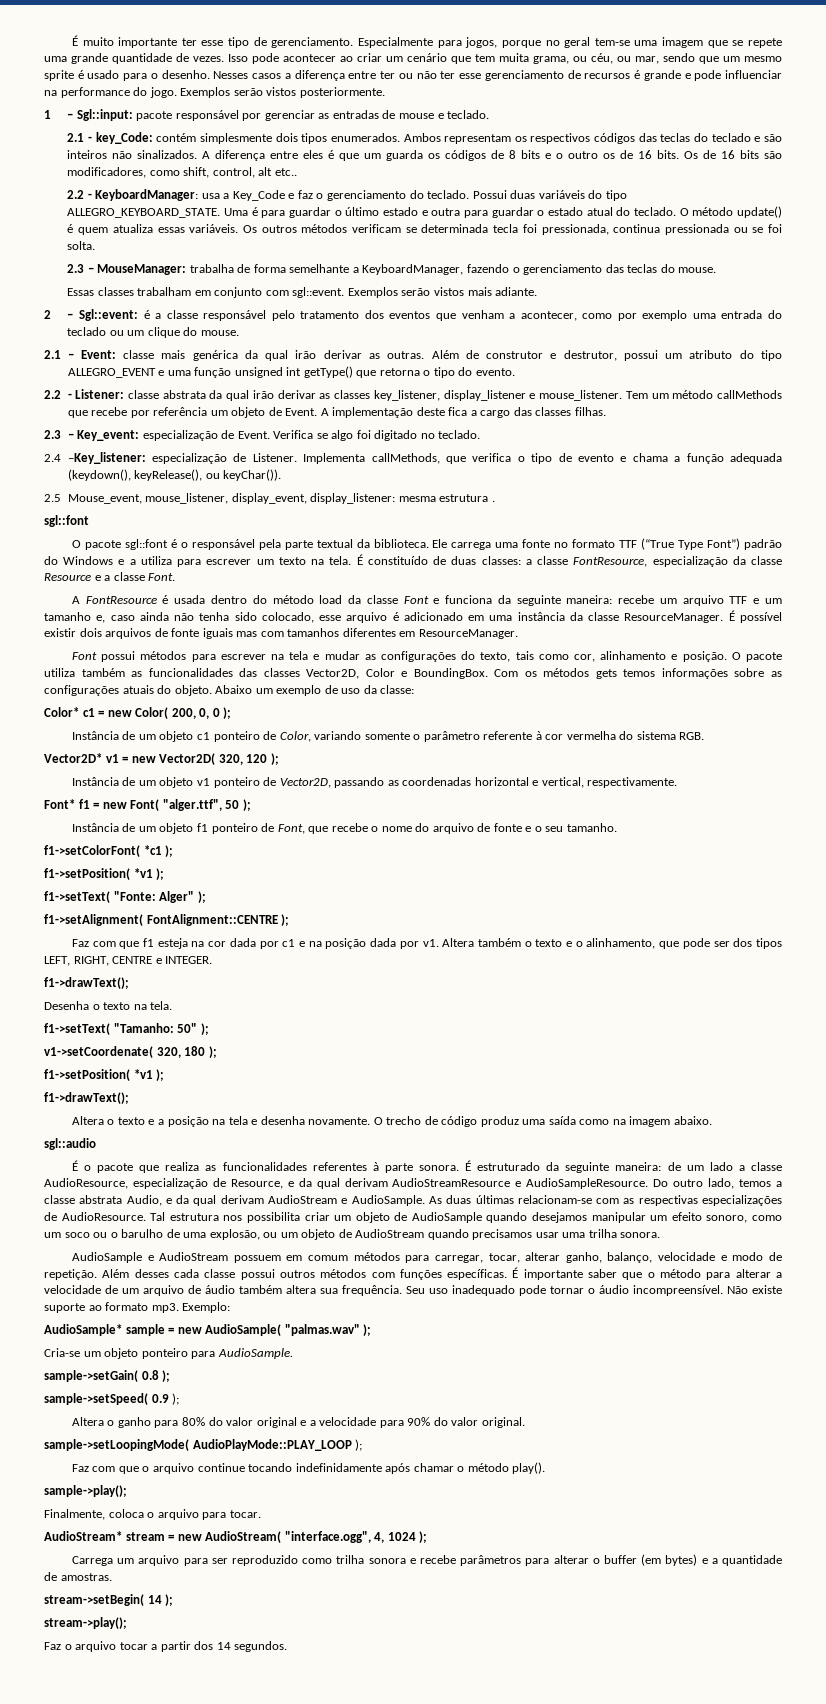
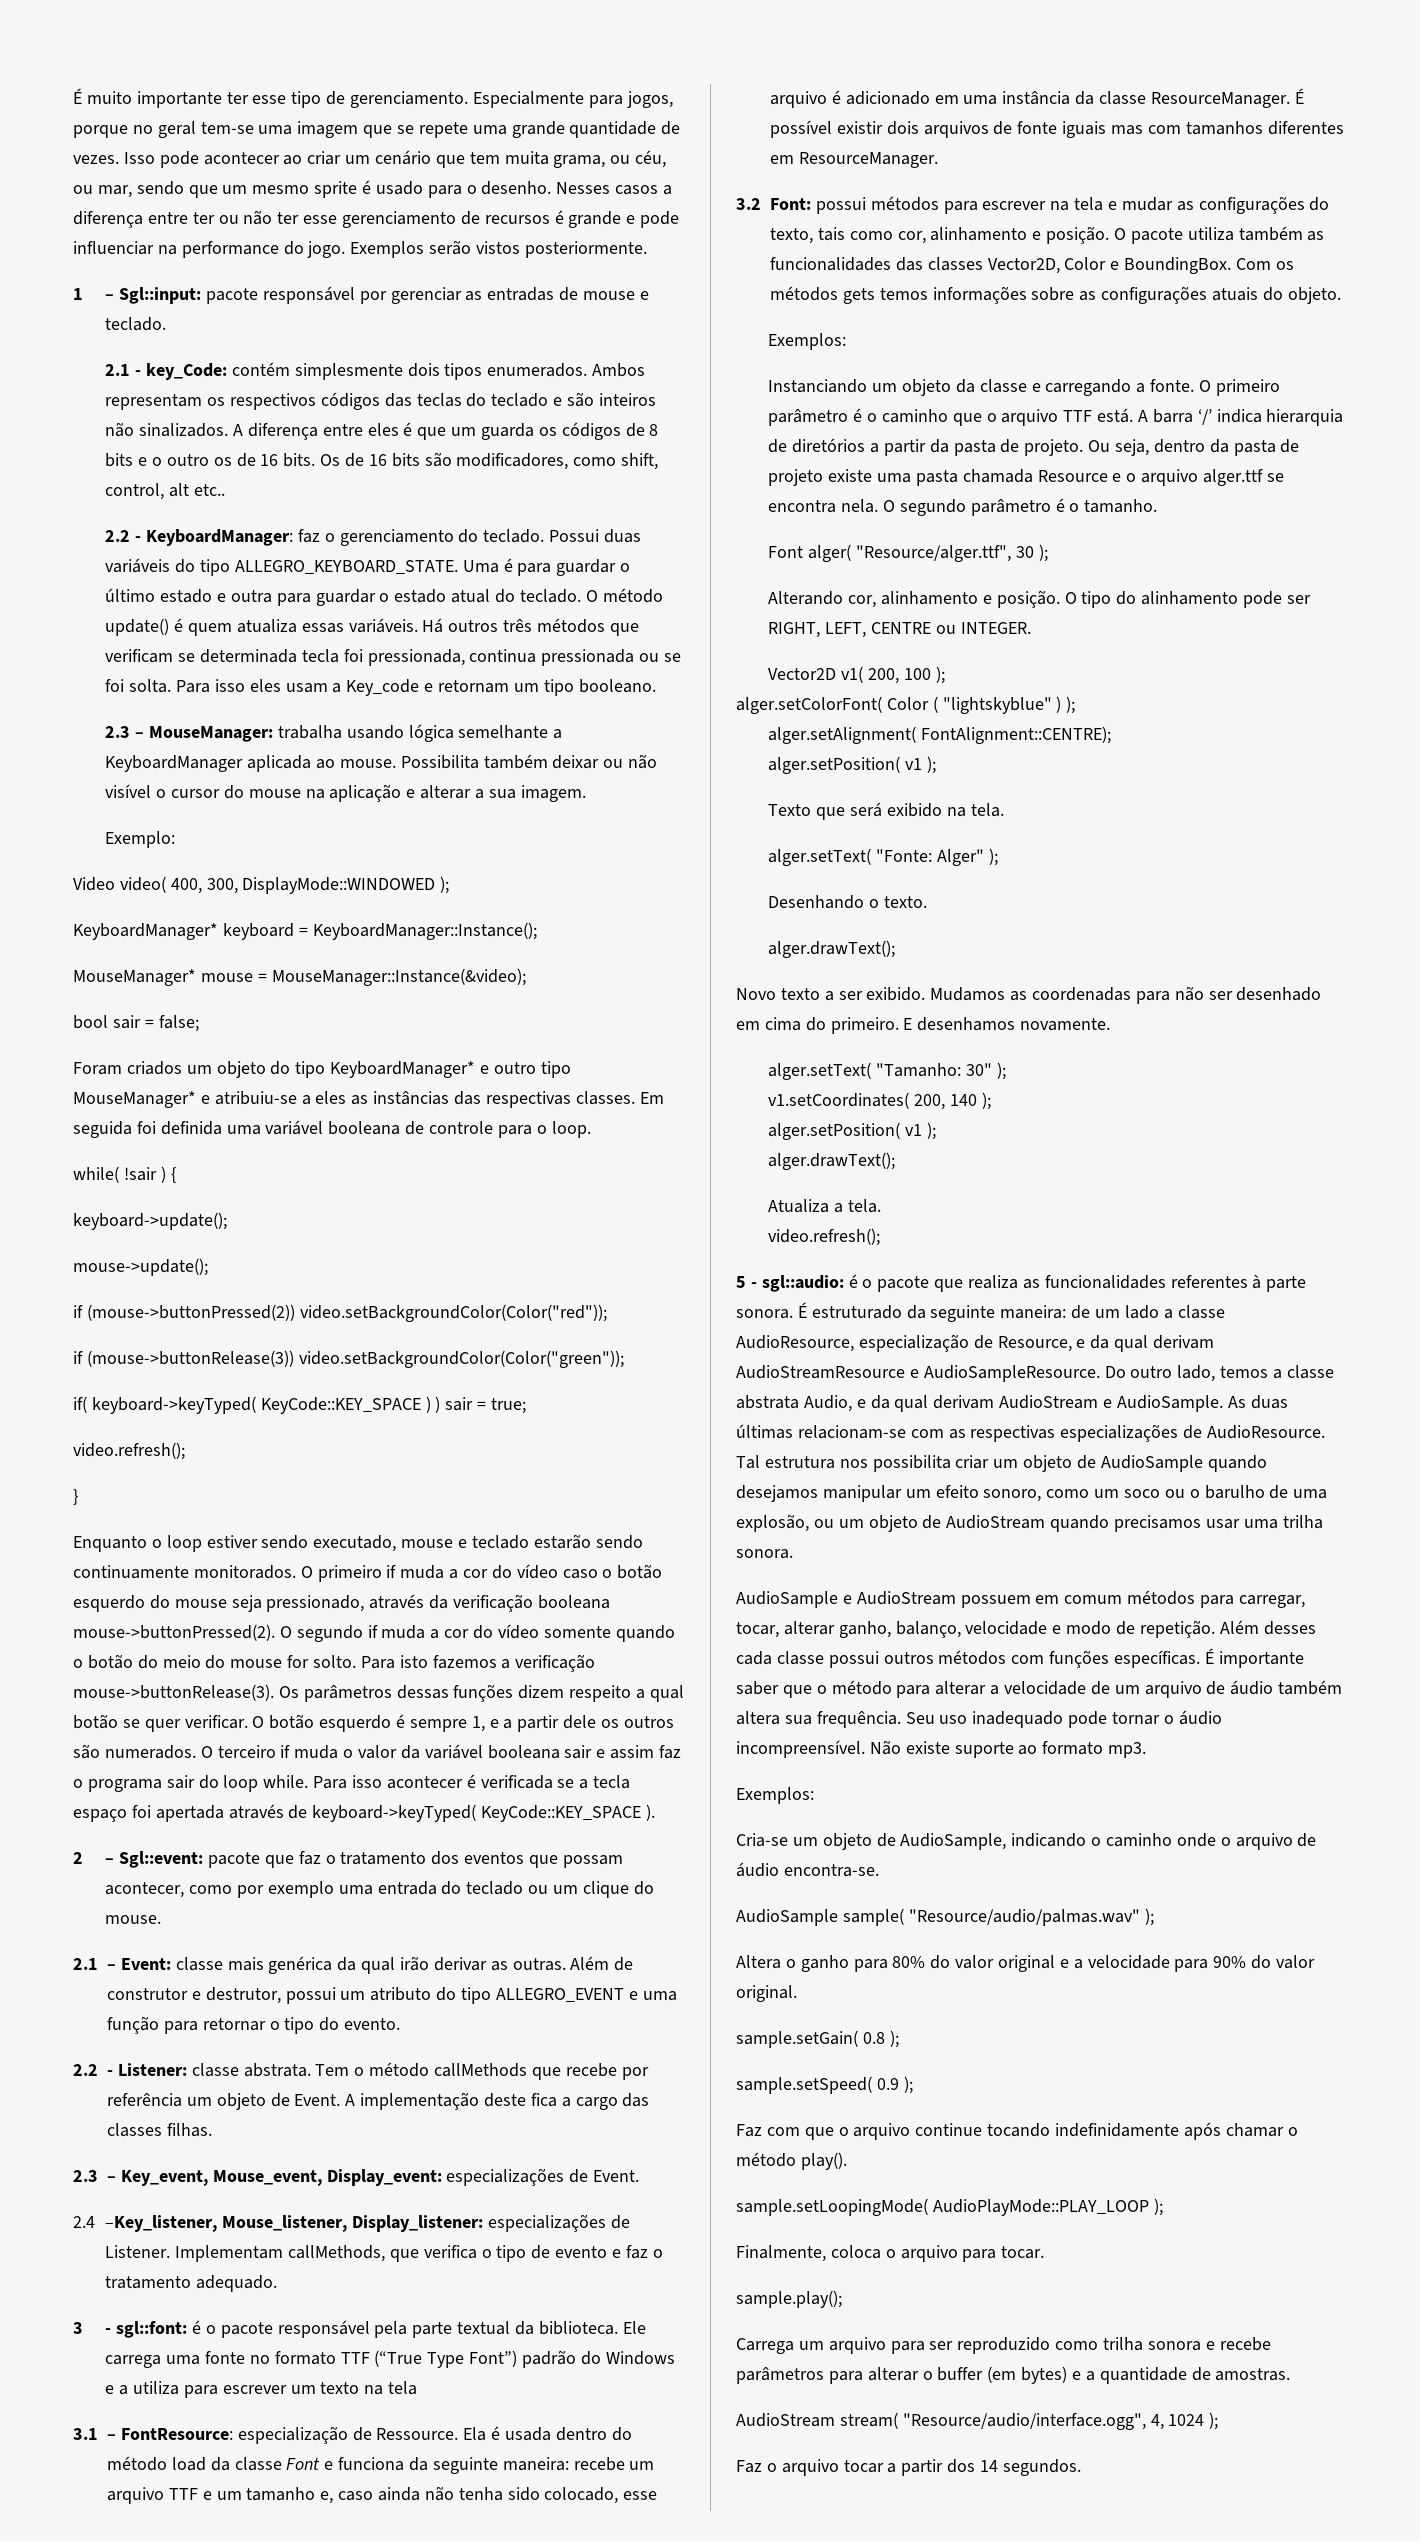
- 2.2 - KeyboardManager: usa a Key_Code e faz o gerenciamento do teclado.
+ 2.2 - KeyboardManager: faz o gerenciamento do teclado.
- Os outros métodos verificam se determinada tecla foi pressionada, continua pressionada ou se foi solta.
- 2.3 – MouseManager: trabalha de forma semelhante a KeyboardManager, fazendo o gerenciamento das teclas do mouse.
- Essas classes trabalham em conjunto com sgl::event. Exemplos serão vistos mais adiante.
- 2 – Sgl::event: é a classe responsável pelo tratamento dos eventos que venham a acontecer, como por exemplo uma entrada do teclado ou um clique do mouse.
+ Há outros três métodos que verificam se determinada tecla foi pressionada, continua pressionada ou se foi solta. Para isso eles usam a Key_code e retornam um tipo booleano.
+ 2.3 – MouseManager: trabalha usando lógica semelhante a KeyboardManager aplicada ao mouse. Possibilita também deixar ou não visível o cursor do mouse na aplicação e alterar a sua imagem.
+ Exemplo:
+ Video video( 400, 300, DisplayMode::WINDOWED );
+ KeyboardManager* keyboard = KeyboardManager::Instance();
+ MouseManager* mouse = MouseManager::Instance(&video);
+ bool sair = false;
+ Foram criados um objeto do tipo KeyboardManager* e outro tipo MouseManager* e atribuiu-se a eles as instâncias das respectivas classes. Em seguida foi definida uma variável booleana de controle para o loop.
+ while( !sair ) {
+ keyboard->update();
+ mouse->update();
+ if (mouse->buttonPressed(2)) video.setBackgroundColor(Color("red"));
+ if (mouse->buttonRelease(3)) video.setBackgroundColor(Color("green"));
+ if( keyboard->keyTyped( KeyCode::KEY_SPACE ) ) sair = true;
+ video.refresh();
+ }
+ Enquanto o loop estiver sendo executado, mouse e teclado estarão sendo continuamente monitorados. O primeiro if muda a cor do vídeo caso o botão esquerdo do mouse seja pressionado, através da verificação booleana mouse->buttonPressed(2). O segundo if muda a cor do vídeo somente quando o botão do meio do mouse for solto. Para isto fazemos a verificação mouse->buttonRelease(3). Os parâmetros dessas funções dizem respeito a qual botão se quer verificar. O botão esquerdo é sempre 1, e a partir dele os outros são numerados. O terceiro if muda o valor da variável booleana sair e assim faz o programa sair do loop while. Para isso acontecer é verificada se a tecla espaço foi apertada através de keyboard->keyTyped( KeyCode::KEY_SPACE ).
+ 2 – Sgl::event: pacote que faz o tratamento dos eventos que possam acontecer, como por exemplo uma entrada do teclado ou um clique do mouse.
- Além de construtor e destrutor, possui um atributo do tipo ALLEGRO_EVENT e uma função unsigned int getType() que retorna o tipo do evento.
+ Além de construtor e destrutor, possui um atributo do tipo ALLEGRO_EVENT e uma função para retornar o tipo do evento.
- 2.2 - Listener: classe abstrata da qual irão derivar as classes key_listener, display_listener e mouse_listener. Tem um método callMethods que recebe por referência um objeto de Event.
+ 2.2 - Listener: classe abstrata. Tem o método callMethods que recebe por referência um objeto de Event.
- 2.3 – Key_event: especialização de Event. Verifica se algo foi digitado no teclado.
- 2.4 –Key_listener: especialização de Listener.
+ 2.3 – Key_event, Mouse_event, Display_event: especializações de Event.
+ 2.4 –Key_listener, Mouse_listener, Display_listener: especializações de Listener.
- Implementa callMethods, que verifica o tipo de evento e chama a função adequada (keydown(), keyRelease(), ou keyChar()).
- 2.5 Mouse_event, mouse_listener, display_event, display_listener: mesma estrutura .
- sgl::font
- O pacote sgl::font é o responsável pela parte textual da biblioteca.
+ Implementam callMethods, que verifica o tipo de evento e faz o tratamento adequado.
+ 3 - sgl::font: é o pacote responsável pela parte textual da biblioteca.
- Ele carrega uma fonte no formato TTF (“True Type Font”) padrão do Windows e a utiliza para escrever um texto na tela. É constituído de duas classes: a classe FontResource, especialização da classe Resource e a classe Font.
- A FontResource é usada dentro do método load da classe Font e funciona da seguinte maneira: recebe um arquivo TTF e um tamanho e, caso ainda não tenha sido colocado, esse arquivo é adicionado em uma instância da classe ResourceManager.
+ Ele carrega uma fonte no formato TTF (“True Type Font”) padrão do Windows e a utiliza para escrever um texto na tela
+ 3.1 – FontResource: especialização de Ressource. Ela é usada dentro do método load da classe Font e funciona da seguinte maneira: recebe um arquivo TTF e um tamanho e, caso ainda não tenha sido colocado, esse arquivo é adicionado em uma instância da classe ResourceManager.
- Font possui métodos para escrever na tela e mudar as configurações do texto, tais como cor, alinhamento e posição.
+ 3.2 Font: possui métodos para escrever na tela e mudar as configurações do texto, tais como cor, alinhamento e posição.
- Com os métodos gets temos informações sobre as configurações atuais do objeto. Abaixo um exemplo de uso da classe:
- Color* c1 = new Color( 200, 0, 0 );
- Instância de um objeto c1 ponteiro de Color, variando somente o parâmetro referente à cor vermelha do sistema RGB.
- Vector2D* v1 = new Vector2D( 320, 120 );
- Instância de um objeto v1 ponteiro de Vector2D, passando as coordenadas horizontal e vertical, respectivamente.
- Font* f1 = new Font( "alger.ttf", 50 );
- Instância de um objeto f1 ponteiro de Font, que recebe o nome do arquivo de fonte e o seu tamanho.
- f1->setColorFont( *c1 );
- f1->setPosition( *v1 );
- f1->setText( "Fonte: Alger" );
- f1->setAlignment( FontAlignment::CENTRE );
- Faz com que f1 esteja na cor dada por c1 e na posição dada por v1. Altera também o texto e o alinhamento, que pode ser dos tipos LEFT, RIGHT, CENTRE e INTEGER.
- f1->drawText();
- Desenha o texto na tela.
- f1->setText( "Tamanho: 50" );
- v1->setCoordenate( 320, 180 );
- f1->setPosition( *v1 );
- f1->drawText();
- Altera o texto e a posição na tela e desenha novamente. O trecho de código produz uma saída como na imagem abaixo.
- sgl::audio
- É o pacote que realiza as funcionalidades referentes à parte sonora.
+ Com os métodos gets temos informações sobre as configurações atuais do objeto.
+ Exemplos:
+ Instanciando um objeto da classe e carregando a fonte. O primeiro parâmetro é o caminho que o arquivo TTF está. A barra ‘/’ indica hierarquia de diretórios a partir da pasta de projeto. Ou seja, dentro da pasta de projeto existe uma pasta chamada Resource e o arquivo alger.ttf se encontra nela. O segundo parâmetro é o tamanho.
+ Font alger( "Resource/alger.ttf", 30 );
+ Alterando cor, alinhamento e posição. O tipo do alinhamento pode ser RIGHT, LEFT, CENTRE ou INTEGER.
+ Vector2D v1( 200, 100 );
+ alger.setColorFont( Color ( "lightskyblue" ) );
+ alger.setAlignment( FontAlignment::CENTRE);
+ alger.setPosition( v1 );
+ Texto que será exibido na tela.
+ alger.setText( "Fonte: Alger" );
+ Desenhando o texto.
+ alger.drawText();
+ Novo texto a ser exibido. Mudamos as coordenadas para não ser desenhado em cima do primeiro. E desenhamos novamente.
+ alger.setText( "Tamanho: 30" );
+ v1.setCoordinates( 200, 140 );
+ alger.setPosition( v1 );
+ alger.drawText();
+ Atualiza a tela.
+ video.refresh();
+ 5 - sgl::audio: é o pacote que realiza as funcionalidades referentes à parte sonora.
- Não existe suporte ao formato mp3. Exemplo:
- AudioSample* sample = new AudioSample( "palmas.wav" );
- Cria-se um objeto ponteiro para AudioSample.
- sample->setGain( 0.8 );
- sample->setSpeed( 0.9 );
+ Não existe suporte ao formato mp3.
+ Exemplos:
+ Cria-se um objeto de AudioSample, indicando o caminho onde o arquivo de áudio encontra-se.
+ AudioSample sample( "Resource/audio/palmas.wav" );
- sample->setLoopingMode( AudioPlayMode::PLAY_LOOP );
+ sample.setGain( 0.8 );
+ sample.setSpeed( 0.9 );
- sample->play();
+ sample.setLoopingMode( AudioPlayMode::PLAY_LOOP );
- AudioStream* stream = new AudioStream( "interface.ogg", 4, 1024 );
+ sample.play();
- stream->setBegin( 14 );
- stream->play();
+ AudioStream stream( "Resource/audio/interface.ogg", 4, 1024 );

